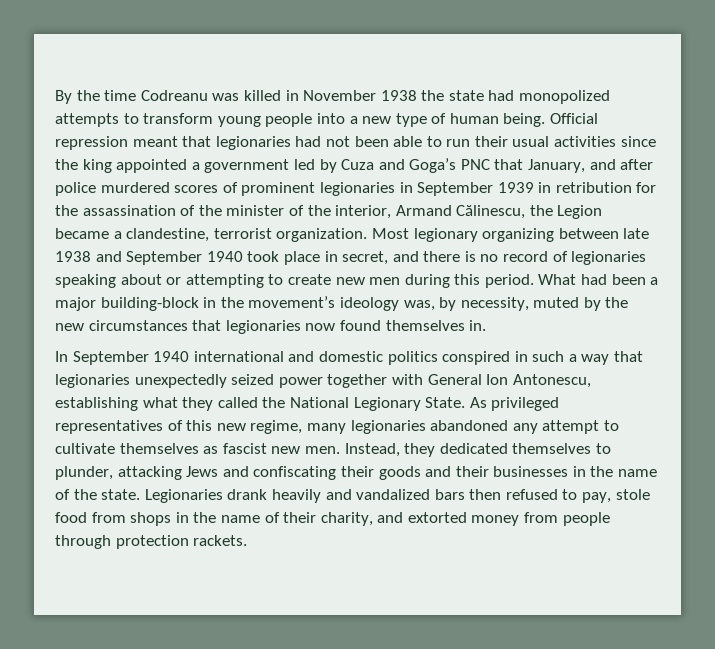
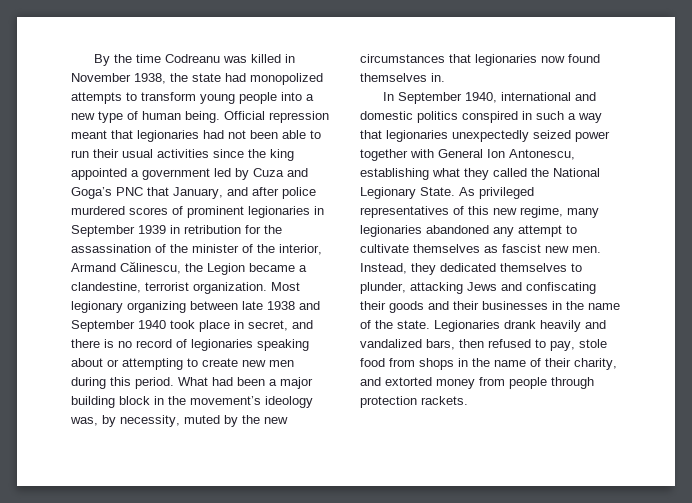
- By the time Codreanu was killed in November 1938 the state had monopolized attempts to transform young people into a new type of human being.
+ By the time Codreanu was killed in November 1938, the state had monopolized attempts to transform young people into a new type of human being.
- What had been a major building-block in the movement’s ideology was, by necessity, muted by the new circumstances that legionaries now found themselves in.
+ What had been a major building block in the movement’s ideology was, by necessity, muted by the new circumstances that legionaries now found themselves in.
- In September 1940 international and domestic politics conspired in such a way that legionaries unexpectedly seized power together with General Ion Antonescu, establishing what they called the National Legionary State.
+ In September 1940, international and domestic politics conspired in such a way that legionaries unexpectedly seized power together with General Ion Antonescu, establishing what they called the National Legionary State.
- Legionaries drank heavily and vandalized bars then refused to pay, stole food from shops in the name of their charity, and extorted money from people through protection rackets.
+ Legionaries drank heavily and vandalized bars, then refused to pay, stole food from shops in the name of their charity, and extorted money from people through protection rackets.

